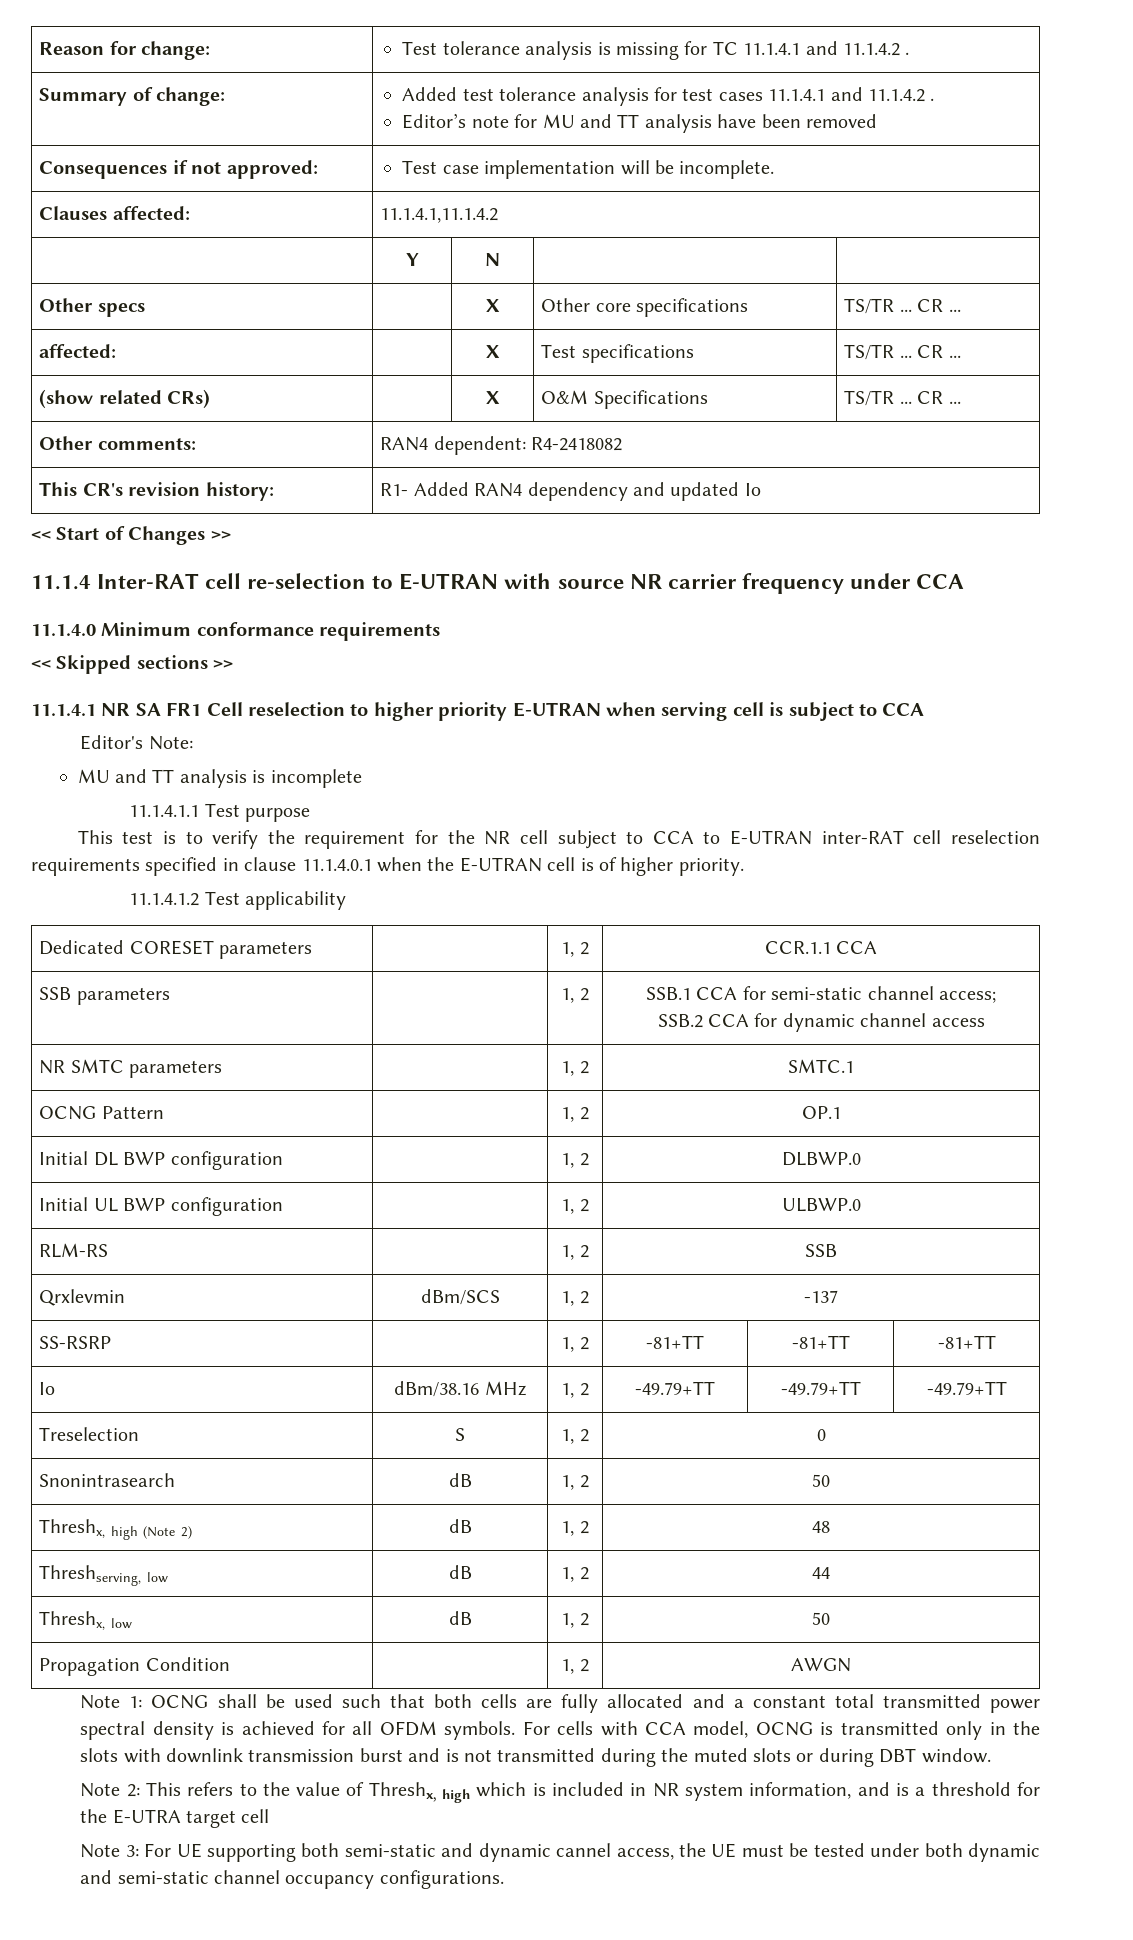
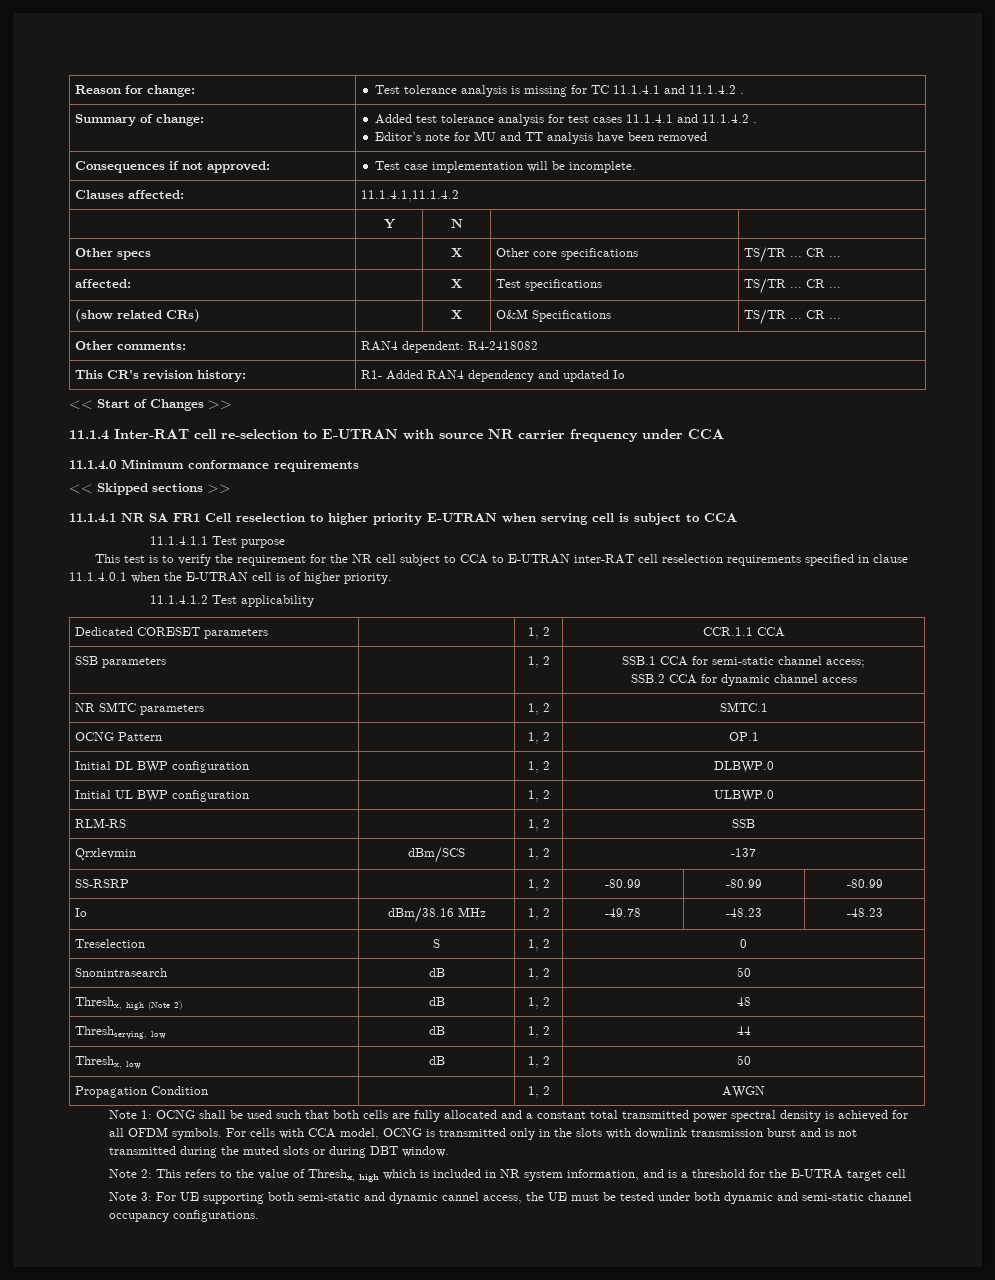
- Editor's Note:
- MU and TT analysis is incomplete
- SS-RSRP | | 1, 2 | -81+TT | -81+TT | -81+TT
+ SS-RSRP | | 1, 2 | -80.99 | -80.99 | -80.99
- Io | dBm/38.16 MHz | 1, 2 | -49.79+TT | -49.79+TT | -49.79+TT
+ Io | dBm/38.16 MHz | 1, 2 | -49.78 | -48.23 | -48.23

